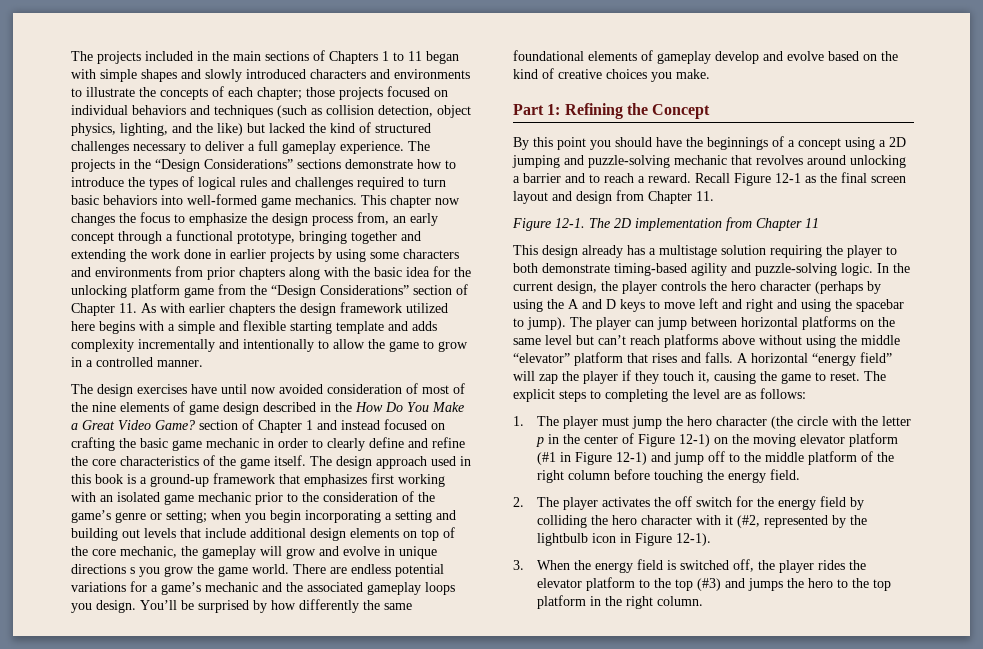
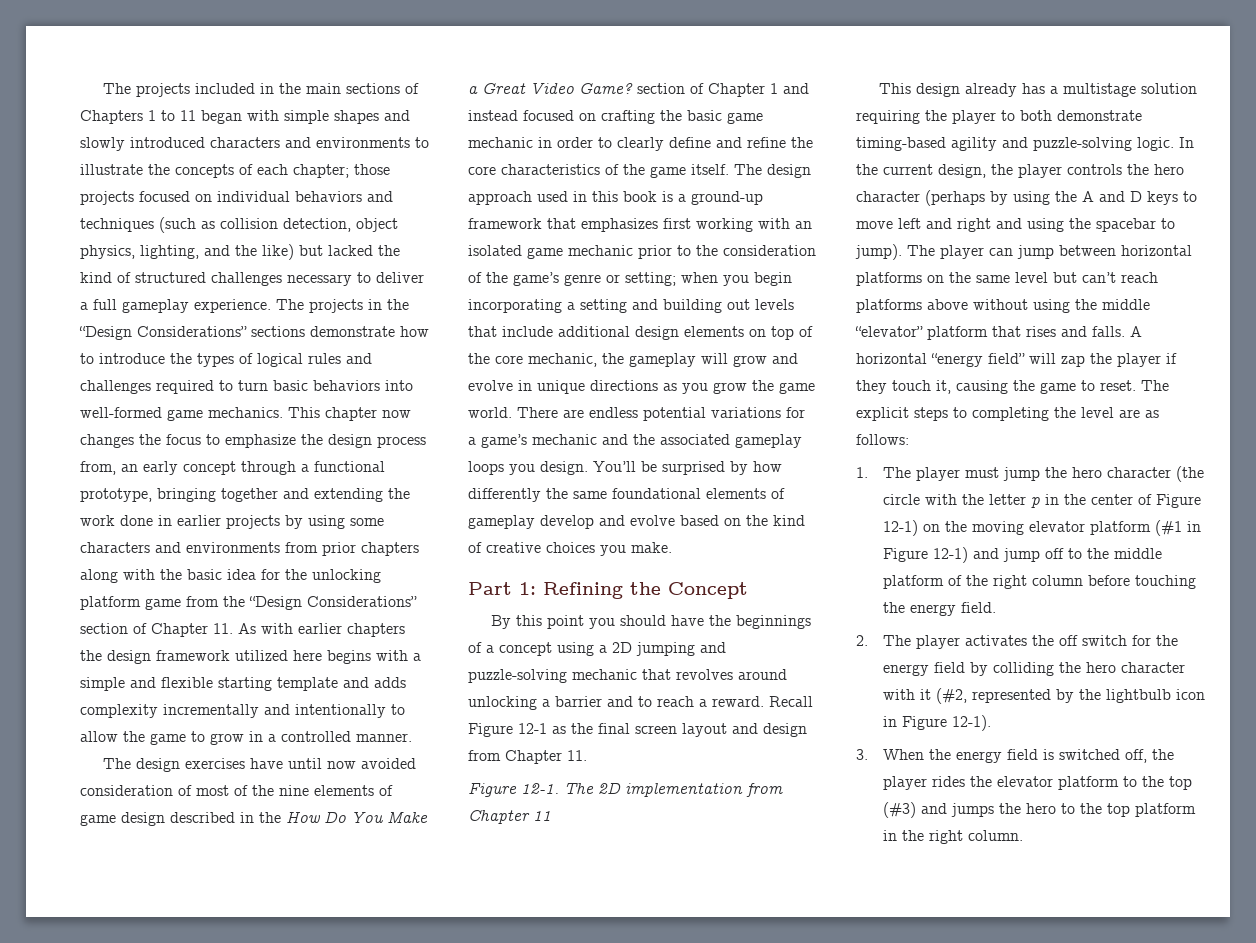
- when you begin incorporating a setting and building out levels that include additional design elements on top of the core mechanic, the gameplay will grow and evolve in unique directions s you grow the game world.
+ when you begin incorporating a setting and building out levels that include additional design elements on top of the core mechanic, the gameplay will grow and evolve in unique directions as you grow the game world.

